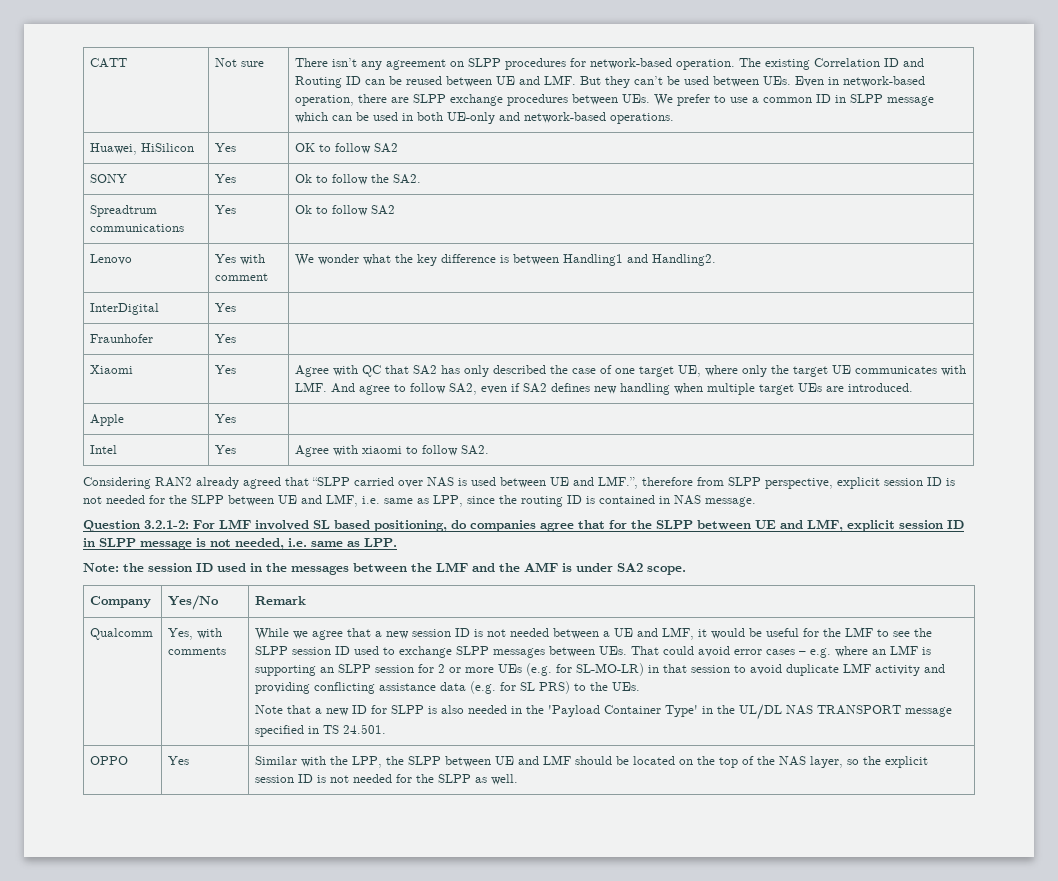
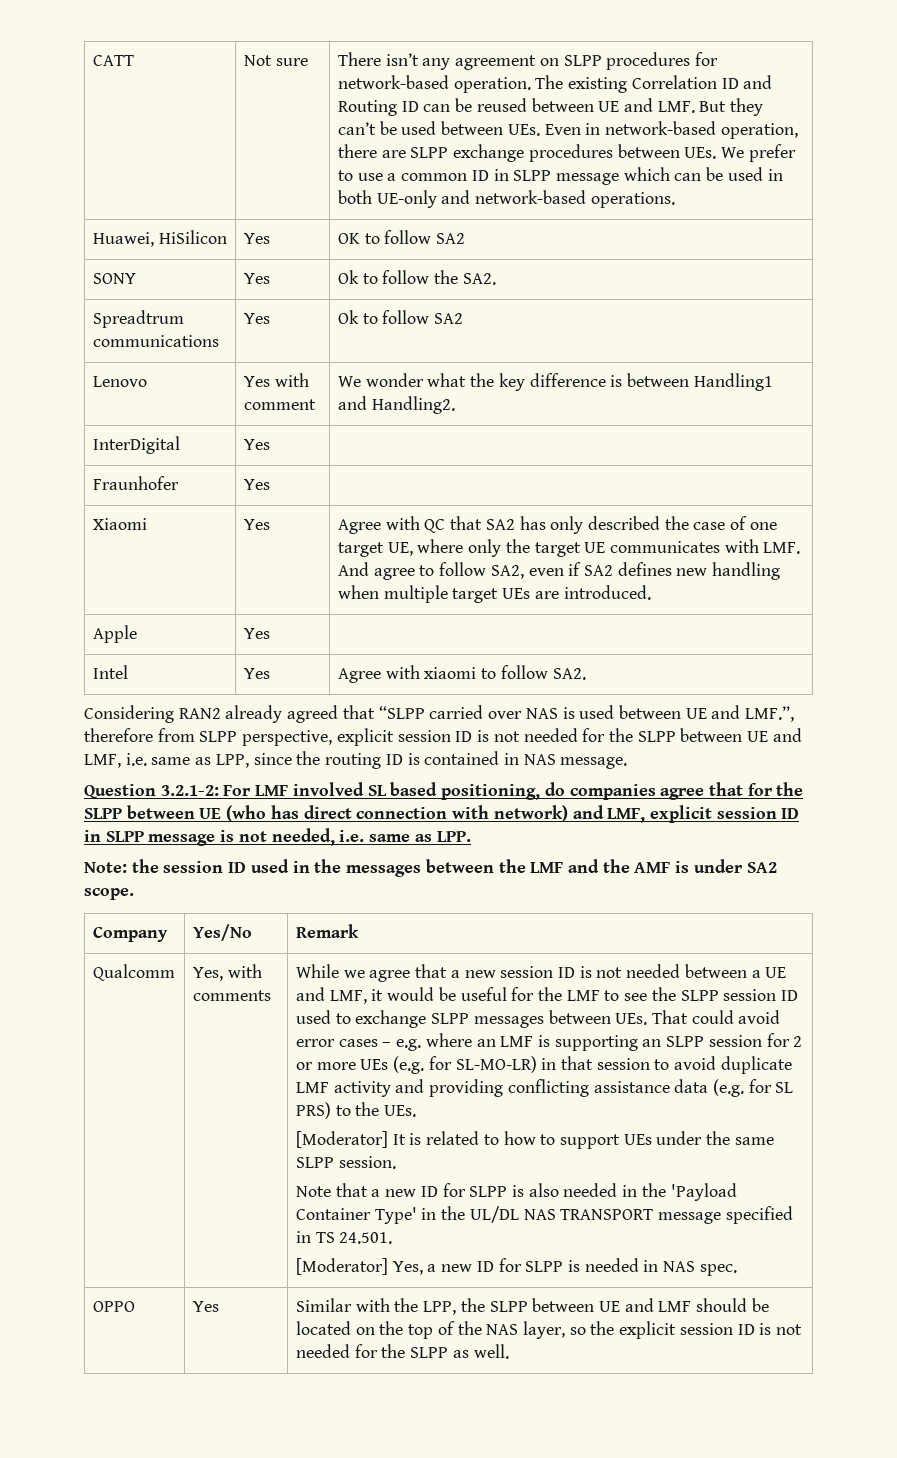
- Question 3.2.1-2: For LMF involved SL based positioning, do companies agree that for the SLPP between UE and LMF, explicit session ID in SLPP message is not needed, i.e. same as LPP.
+ Question 3.2.1-2: For LMF involved SL based positioning, do companies agree that for the SLPP between UE (who has direct connection with network) and LMF, explicit session ID in SLPP message is not needed, i.e. same as LPP.
+ [Moderator] It is related to how to support UEs under the same SLPP session.
+ [Moderator] Yes, a new ID for SLPP is needed in NAS spec.

